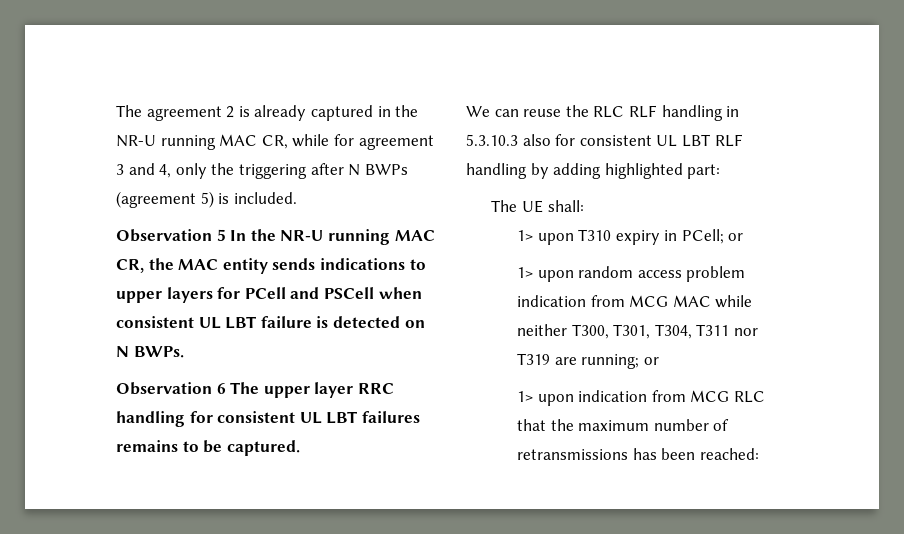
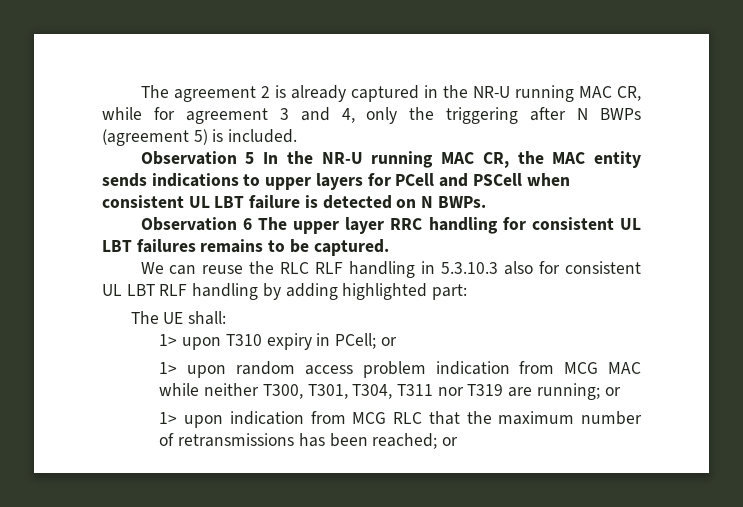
- 1> upon indication from MCG RLC that the maximum number of retransmissions has been reached:
+ 1> upon indication from MCG RLC that the maximum number of retransmissions has been reached; or

